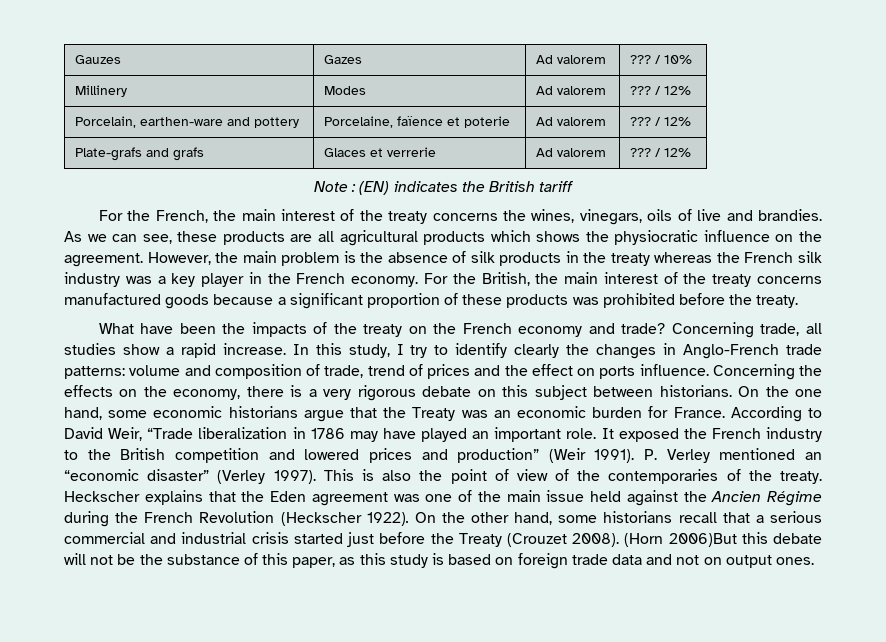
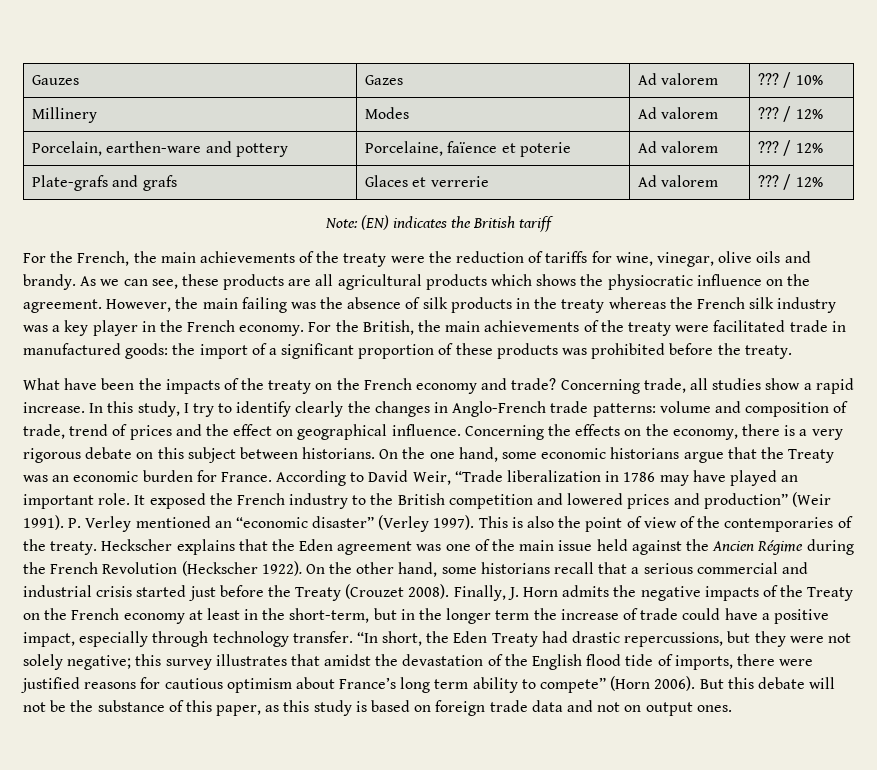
- Note : (EN) indicates the British tariff
+ Note: (EN) indicates the British tariff
- For the French, the main interest of the treaty concerns the wines, vinegars, oils of live and brandies.
+ For the French, the main achievements of the treaty were the reduction of tariffs for wine, vinegar, olive oils and brandy.
- However, the main problem is the absence of silk products in the treaty whereas the French silk industry was a key player in the French economy.
+ However, the main failing was the absence of silk products in the treaty whereas the French silk industry was a key player in the French economy.
- For the British, the main interest of the treaty concerns manufactured goods because a significant proportion of these products was prohibited before the treaty.
+ For the British, the main achievements of the treaty were facilitated trade in manufactured goods: the import of a significant proportion of these products was prohibited before the treaty.
- In this study, I try to identify clearly the changes in Anglo-French trade patterns: volume and composition of trade, trend of prices and the effect on ports influence.
+ In this study, I try to identify clearly the changes in Anglo-French trade patterns: volume and composition of trade, trend of prices and the effect on geographical influence.
- (Horn 2006)But this debate will not be the substance of this paper, as this study is based on foreign trade data and not on output ones.
+ Finally, J. Horn admits the negative impacts of the Treaty on the French economy at least in the short-term, but in the longer term the increase of trade could have a positive impact, especially through technology transfer. “In short, the Eden Treaty had drastic repercussions, but they were not solely negative; this survey illustrates that amidst the devastation of the English flood tide of imports, there were justified reasons for cautious optimism about France’s long term ability to compete” (Horn 2006). But this debate will not be the substance of this paper, as this study is based on foreign trade data and not on output ones.

